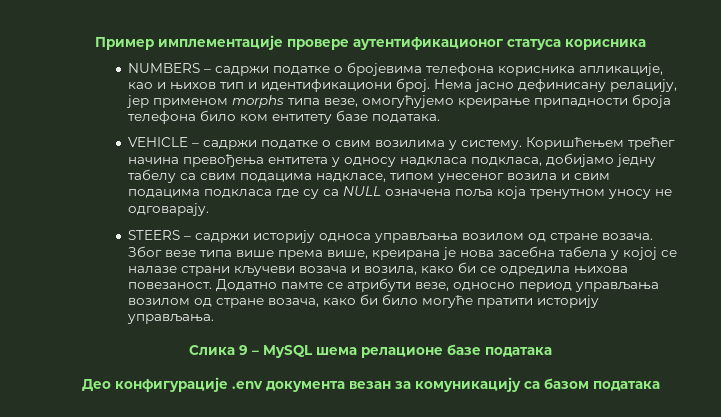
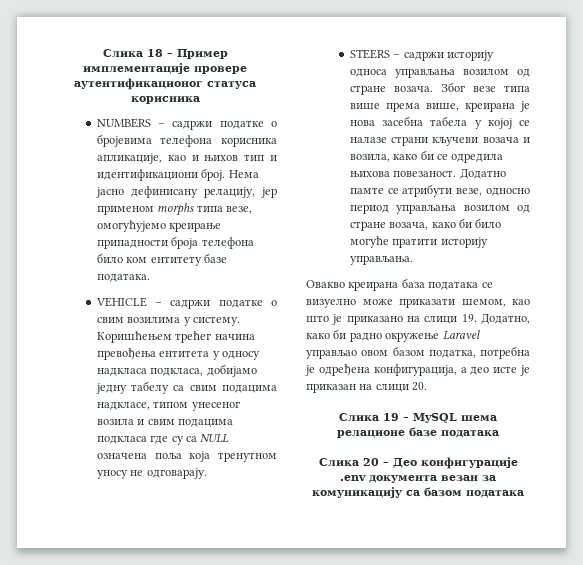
- Пример имплементације провере аутентификационог статуса корисника
+ Слика 18 – Пример имплементације провере аутентификационог статуса корисника
- Слика 9 – MySQL шема релационе базе података
+ Овакво креирана база података се визуелно може приказати шемом, као што је приказано на слици 19. Додатно, како би радно окружење Laravel управљао овом базом податка, потребна је одређена конфигурација, а део исте је приказан на слици 20.
+ Слика 19 – MySQL шема релационе базе података
- Део конфигурације .env документа везан за комуникацију са базом података
+ Слика 20 – Део конфигурације .env документа везан за комуникацију са базом података

